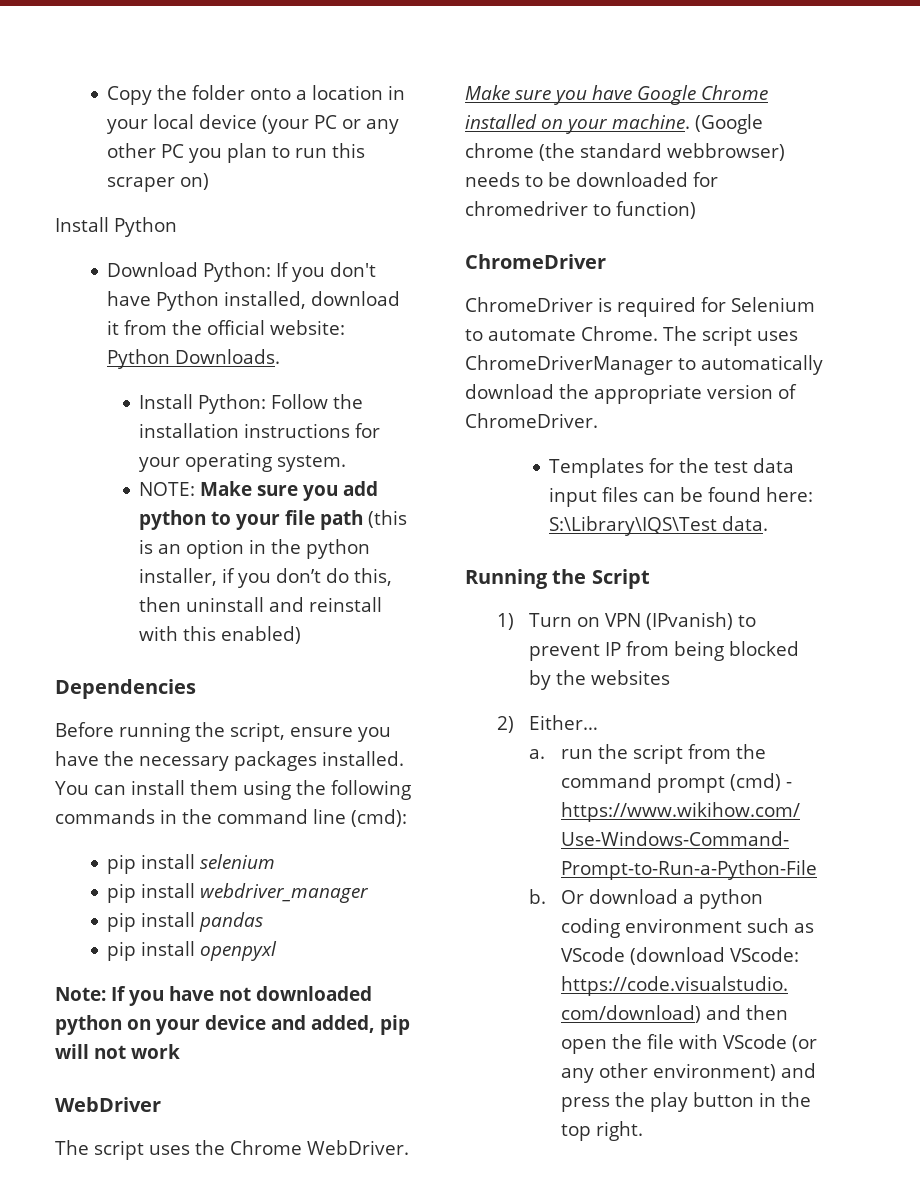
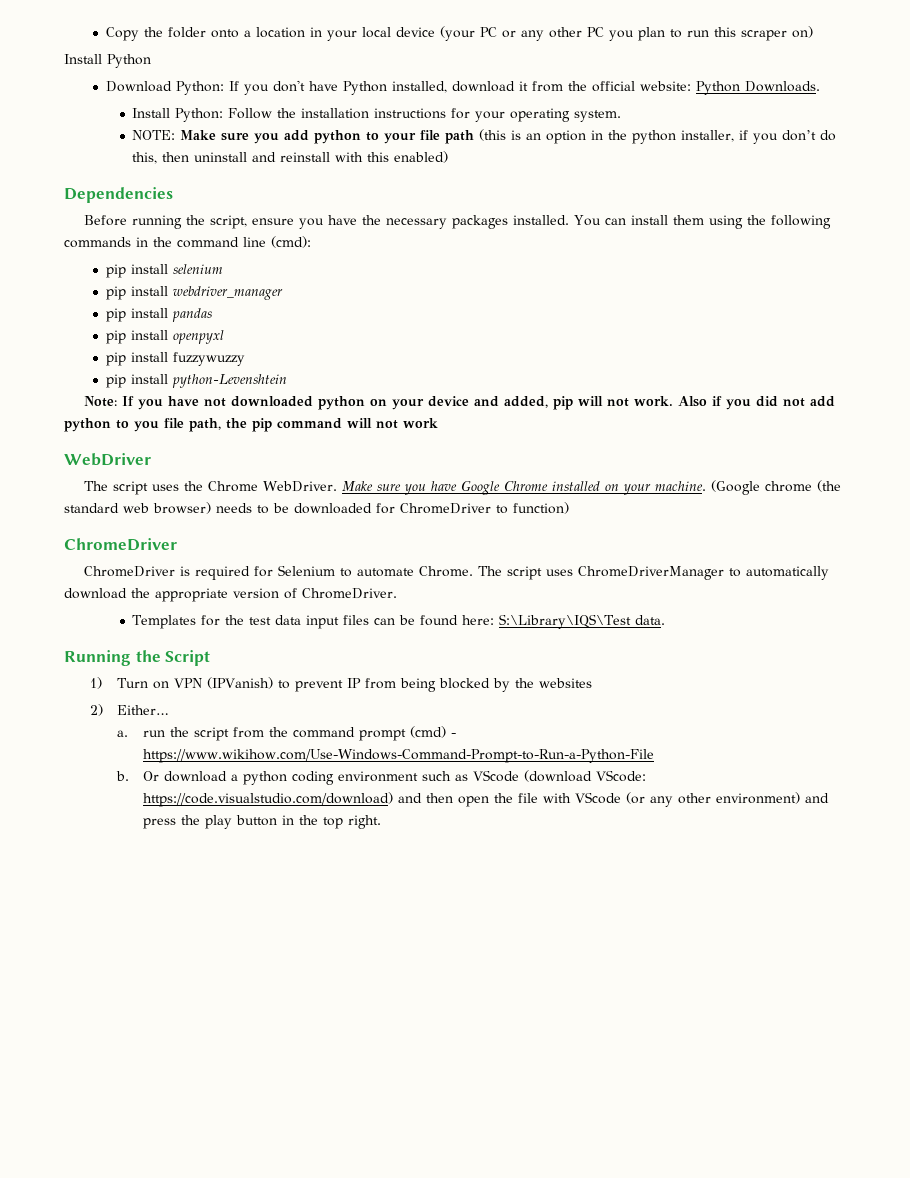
+ pip install fuzzywuzzy
+ pip install python-Levenshtein
- Note: If you have not downloaded python on your device and added, pip will not work
+ Note: If you have not downloaded python on your device and added, pip will not work. Also if you did not add python to you file path, the pip command will not work
- (Google chrome (the standard webbrowser) needs to be downloaded for chromedriver to function)
+ (Google chrome (the standard web browser) needs to be downloaded for ChromeDriver to function)
- 1) Turn on VPN (IPvanish) to prevent IP from being blocked by the websites
+ 1) Turn on VPN (IPVanish) to prevent IP from being blocked by the websites

